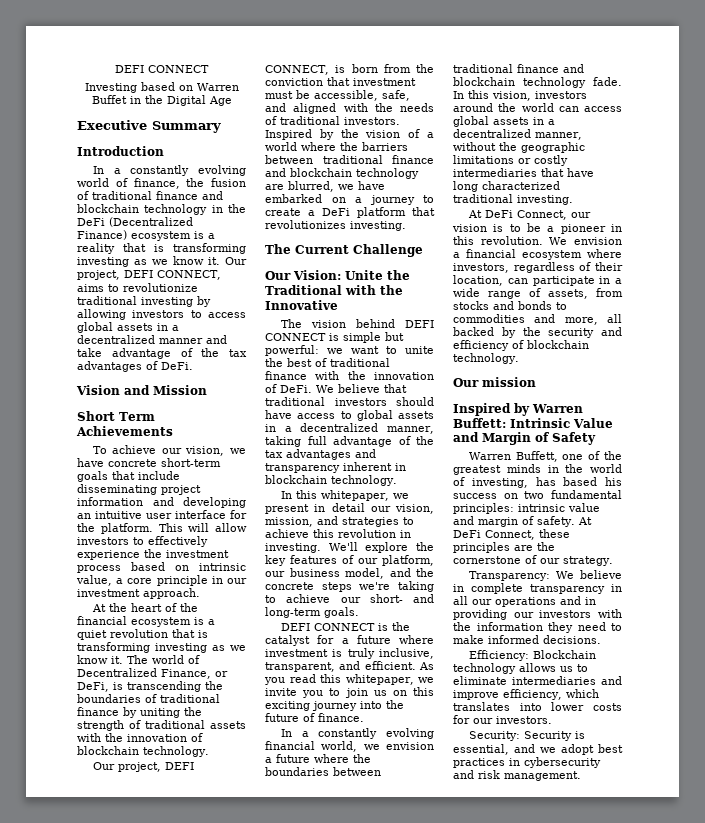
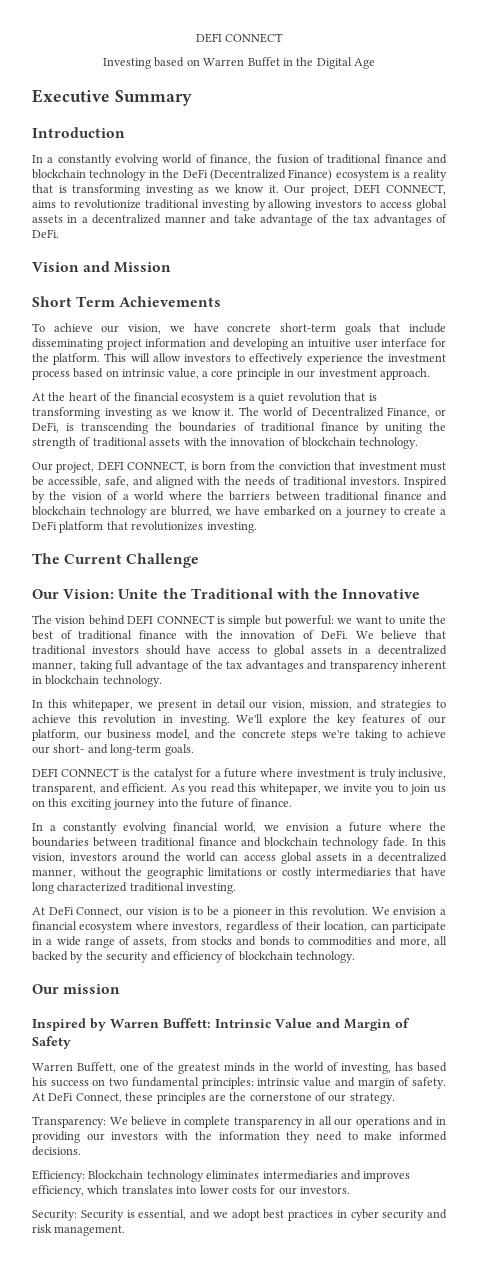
- Efficiency: Blockchain technology allows us to eliminate intermediaries and improve efficiency, which translates into lower costs for our investors.
+ Efficiency: Blockchain technology eliminates intermediaries and improves efficiency, which translates into lower costs for our investors.
- Security: Security is essential, and we adopt best practices in cybersecurity and risk management.
+ Security: Security is essential, and we adopt best practices in cyber security and risk management.

